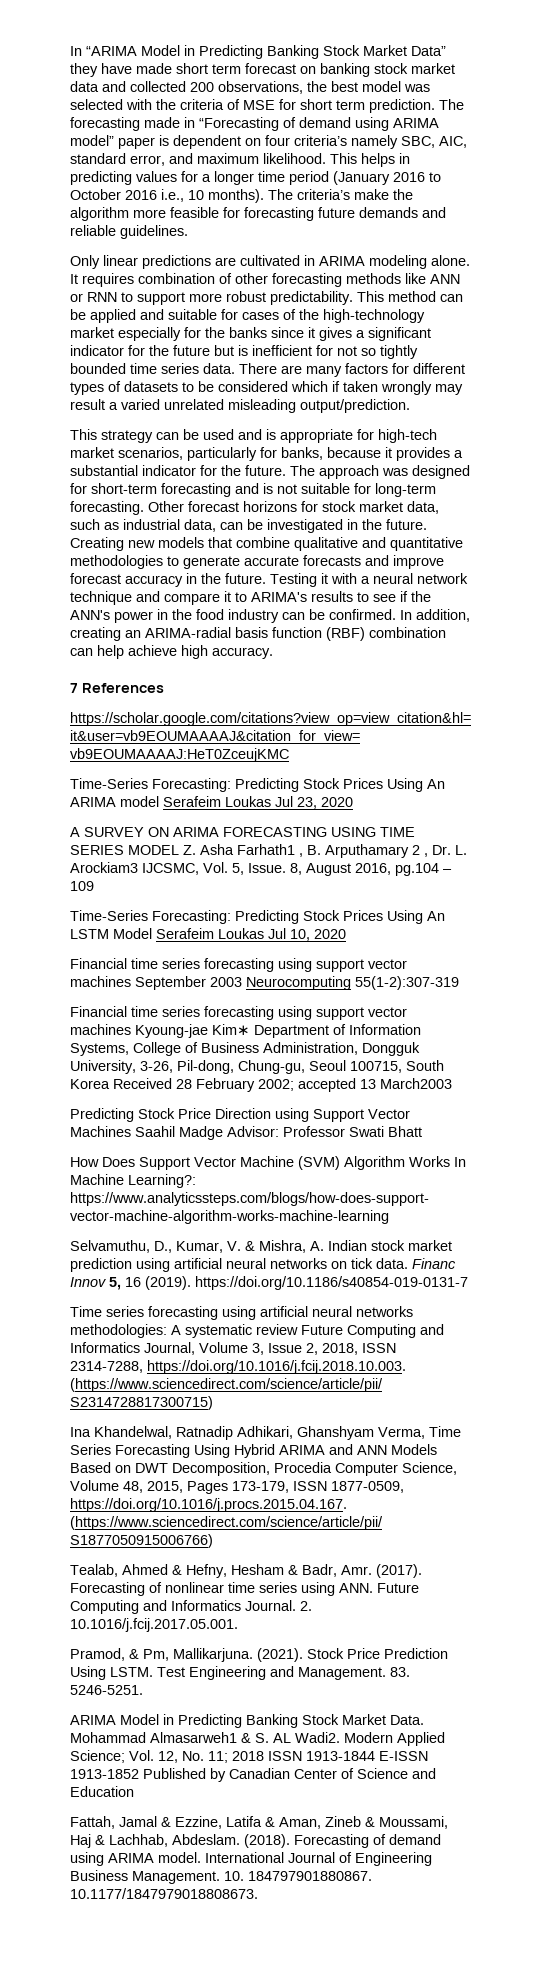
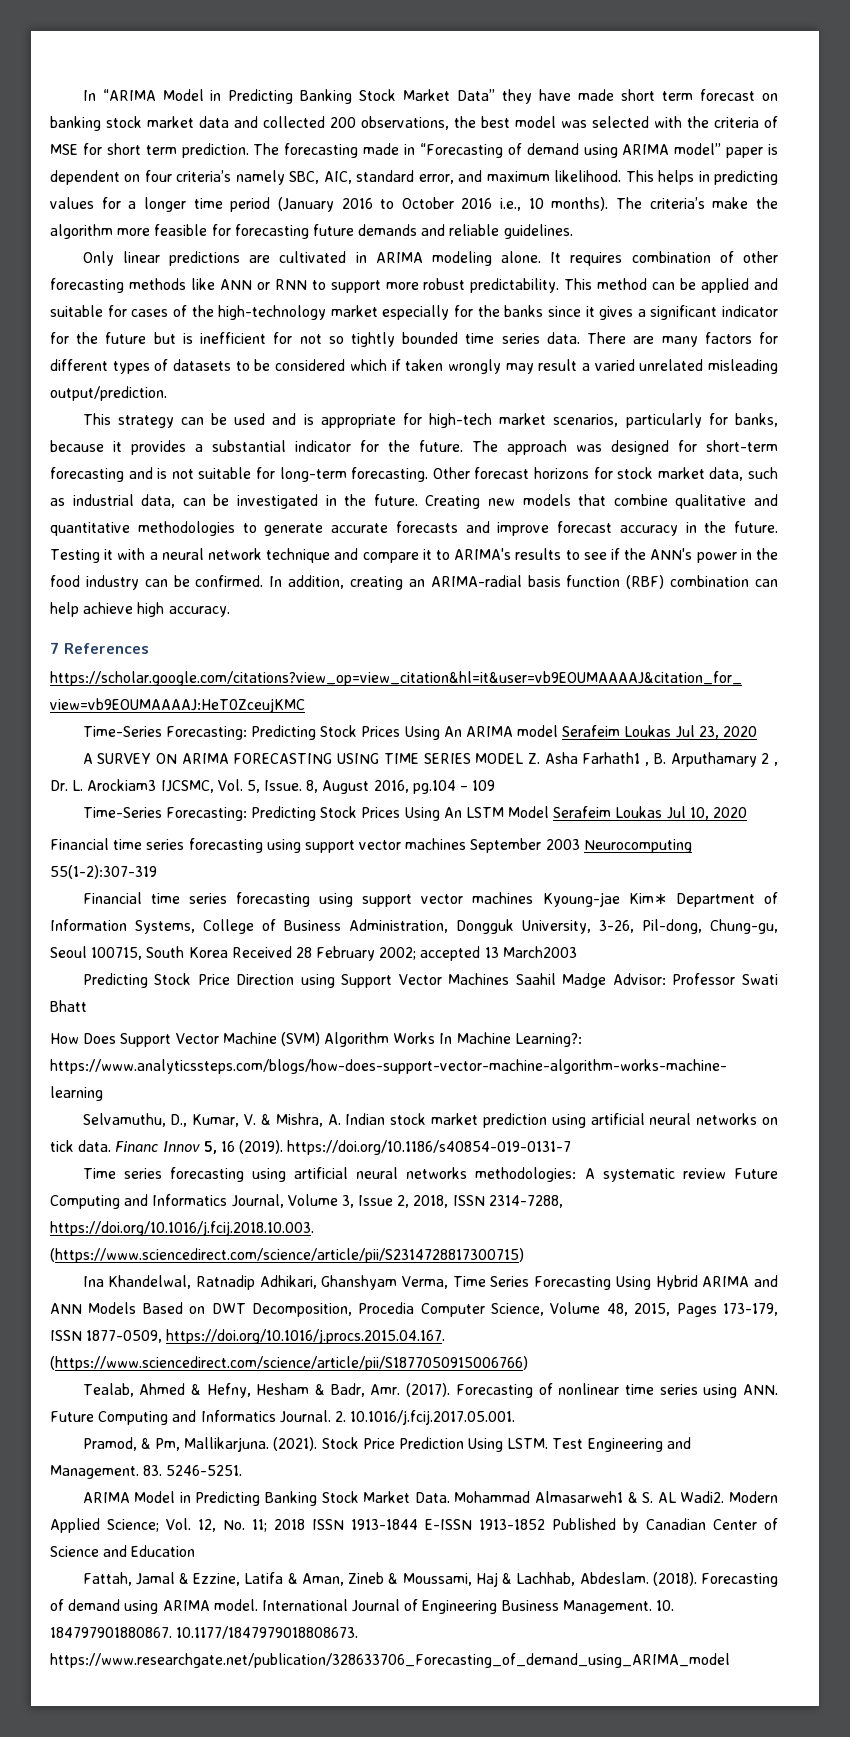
- 10.1177/1847979018808673.
+ 10.1177/1847979018808673. https://www.researchgate.net/publication/328633706_Forecasting_of_demand_using_ARIMA_model

